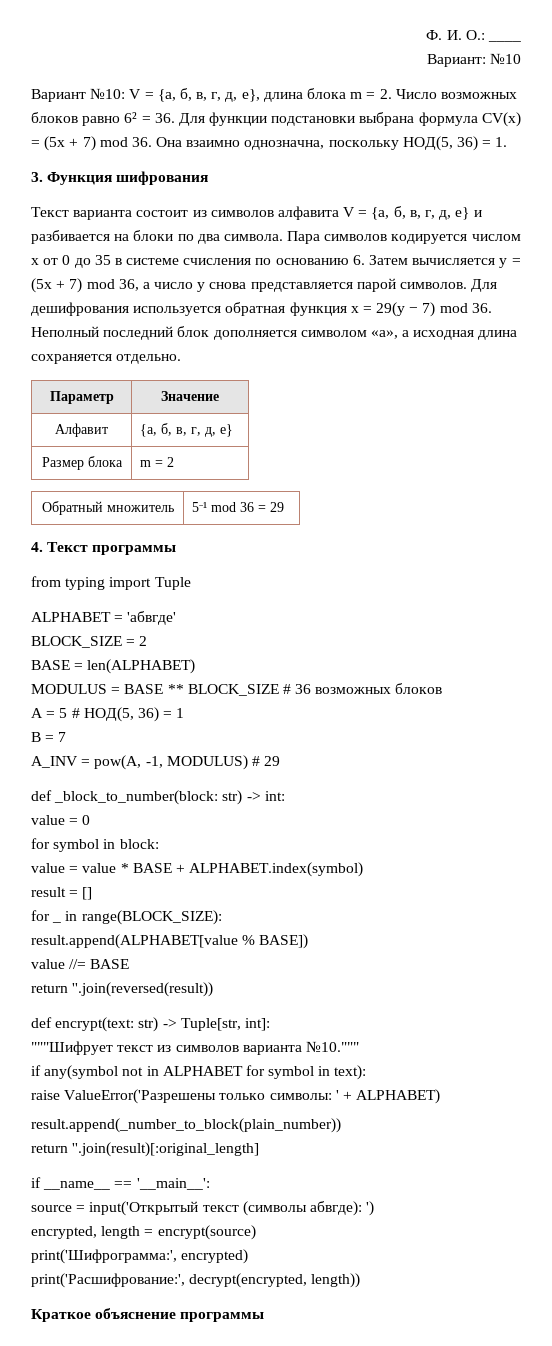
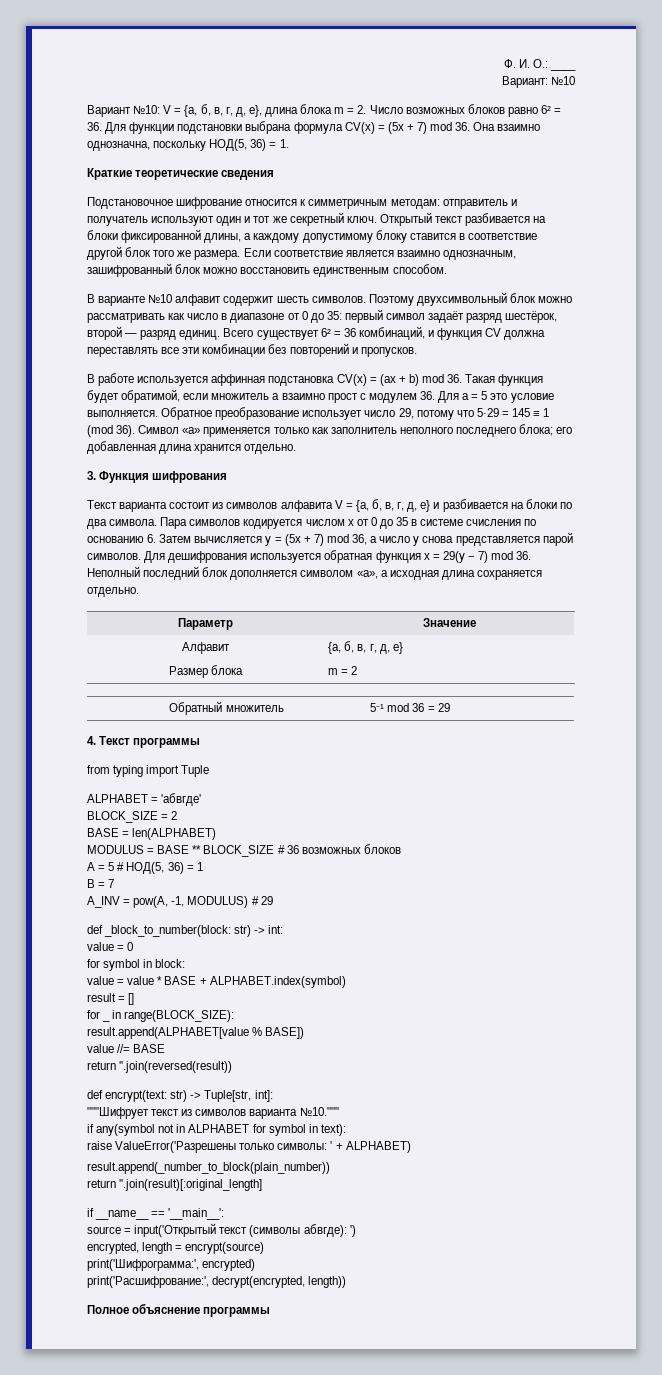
+ Краткие теоретические сведения
+ Подстановочное шифрование относится к симметричным методам: отправитель и получатель используют один и тот же секретный ключ. Открытый текст разбивается на блоки фиксированной длины, а каждому допустимому блоку ставится в соответствие другой блок того же размера. Если соответствие является взаимно однозначным, зашифрованный блок можно восстановить единственным способом.
+ В варианте №10 алфавит содержит шесть символов. Поэтому двухсимвольный блок можно рассматривать как число в диапазоне от 0 до 35: первый символ задаёт разряд шестёрок, второй — разряд единиц. Всего существует 6² = 36 комбинаций, и функция CV должна переставлять все эти комбинации без повторений и пропусков.
+ В работе используется аффинная подстановка CV(x) = (ax + b) mod 36. Такая функция будет обратимой, если множитель a взаимно прост с модулем 36. Для a = 5 это условие выполняется. Обратное преобразование использует число 29, потому что 5·29 = 145 ≡ 1 (mod 36). Символ «а» применяется только как заполнитель неполного последнего блока; его добавленная длина хранится отдельно.
- Краткое объяснение программы
+ Полное объяснение программы

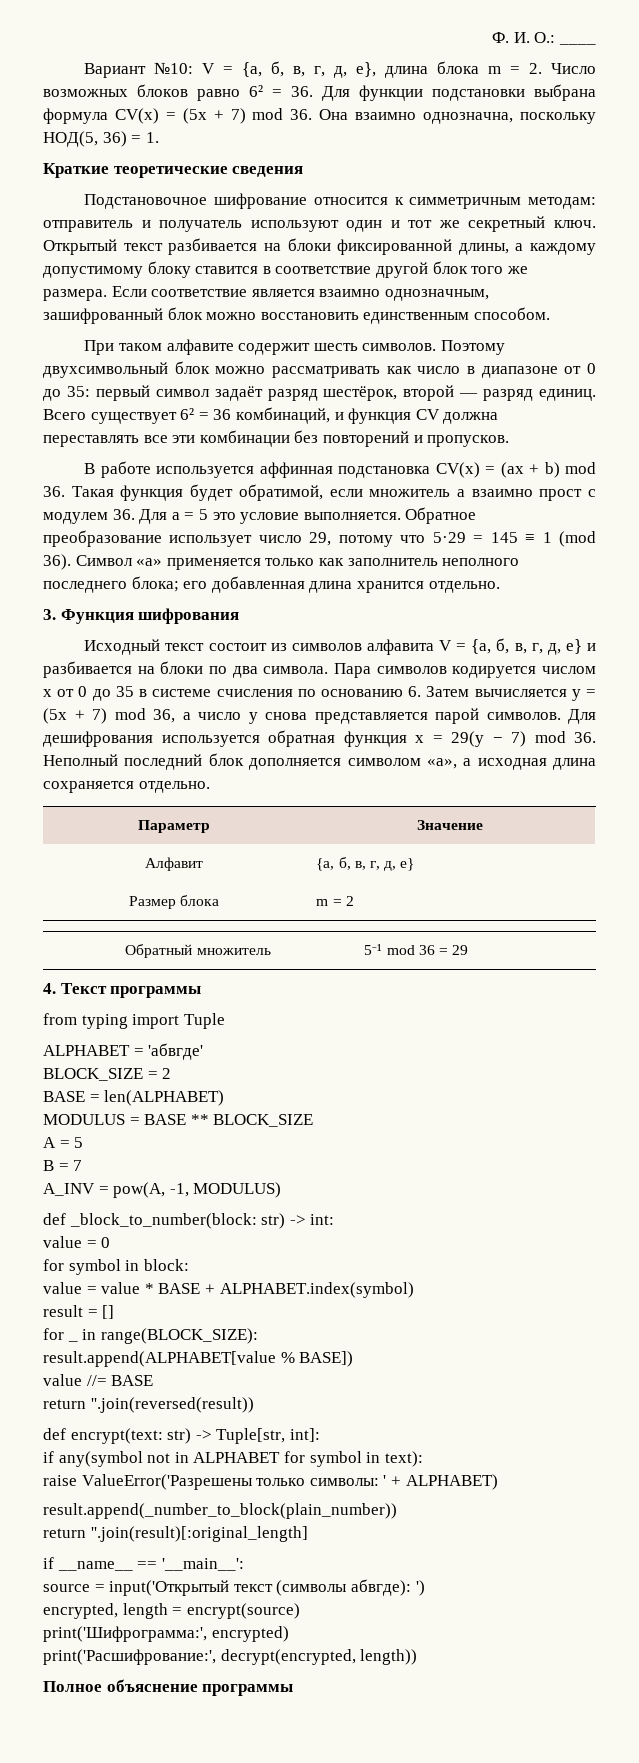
- Вариант: №10
- В варианте №10 алфавит содержит шесть символов.
+ При таком алфавите содержит шесть символов.
- Текст варианта состоит из символов алфавита V = {а, б, в, г, д, е} и разбивается на блоки по два символа.
+ Исходный текст состоит из символов алфавита V = {а, б, в, г, д, е} и разбивается на блоки по два символа.
- MODULUS = BASE ** BLOCK_SIZE # 36 возможных блоков
+ MODULUS = BASE ** BLOCK_SIZE
- A = 5 # НОД(5, 36) = 1
+ A = 5
- A_INV = pow(A, -1, MODULUS) # 29
+ A_INV = pow(A, -1, MODULUS)
- """Шифрует текст из символов варианта №10."""

